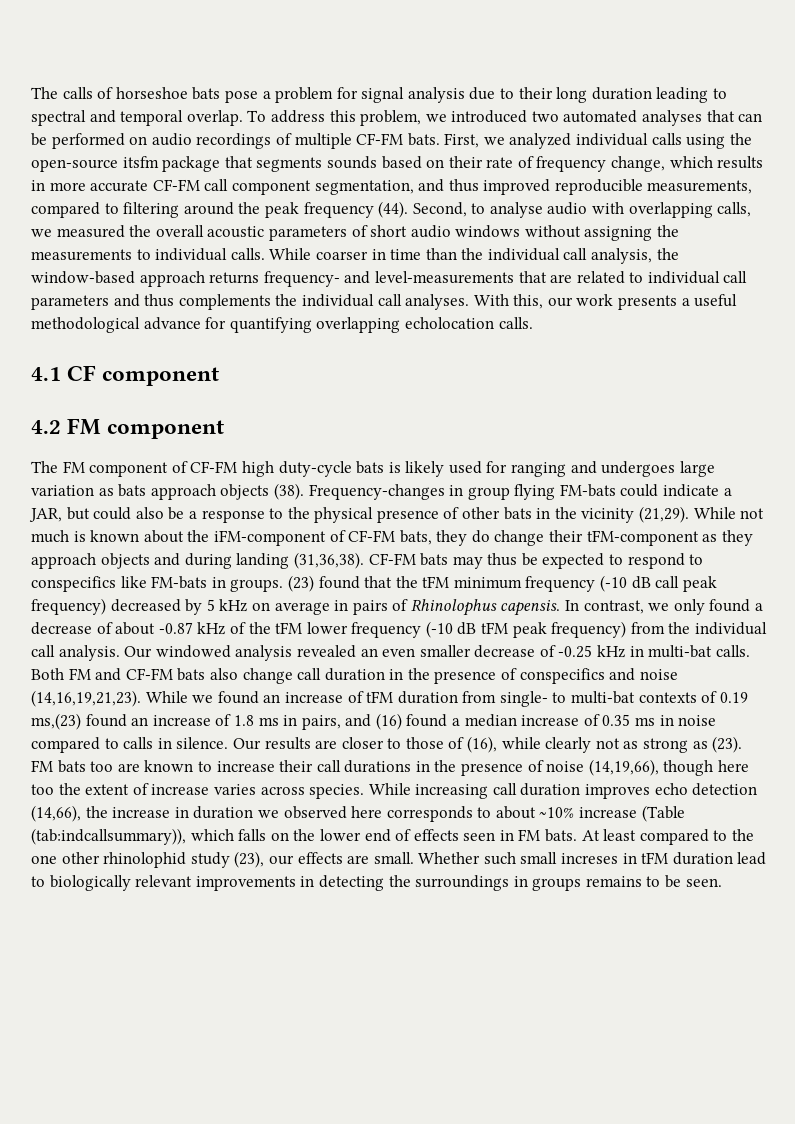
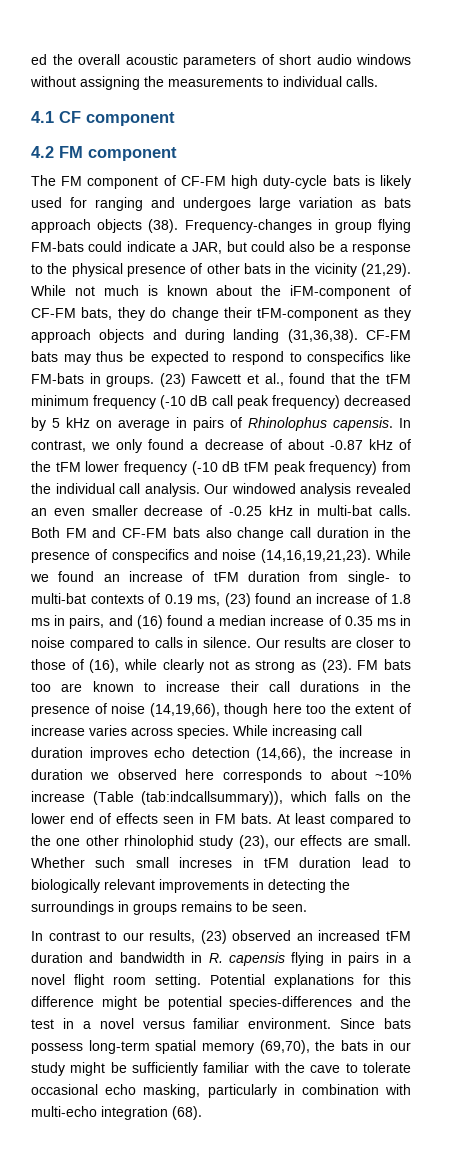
- The calls of horseshoe bats pose a problem for signal analysis due to their long duration leading to spectral and temporal overlap. To address this problem, we introduced two automated analyses that can be performed on audio recordings of multiple CF-FM bats. First, we analyzed individual calls using the open-source itsfm package that segments sounds based on their rate of frequency change, which results in more accurate CF-FM call component segmentation, and thus improved reproducible measurements, compared to filtering around the peak frequency (44). Second, to analyse audio with overlapping calls, we measured the overall acoustic parameters of short audio windows without assigning the measurements to individual calls. While coarser in time than the individual call analysis, the window-based approach returns frequency- and level-measurements that are related to individual call parameters and thus complements the individual call analyses. With this, our work presents a useful methodological advance for quantifying overlapping echolocation calls.
+ ed the overall acoustic parameters of short audio windows without assigning the measurements to individual calls.
- (23) found that the tFM minimum frequency (-10 dB call peak frequency) decreased by 5 kHz on average in pairs of Rhinolophus capensis.
+ (23) Fawcett et al., found that the tFM minimum frequency (-10 dB call peak frequency) decreased by 5 kHz on average in pairs of Rhinolophus capensis.
- While we found an increase of tFM duration from single- to multi-bat contexts of 0.19 ms,(23) found an increase of 1.8 ms in pairs, and (16) found a median increase of 0.35 ms in noise compared to calls in silence.
+ While we found an increase of tFM duration from single- to multi-bat contexts of 0.19 ms, (23) found an increase of 1.8 ms in pairs, and (16) found a median increase of 0.35 ms in noise compared to calls in silence.
+ In contrast to our results, (23) observed an increased tFM duration and bandwidth in R. capensis flying in pairs in a novel flight room setting. Potential explanations for this difference might be potential species-differences and the test in a novel versus familiar environment. Since bats possess long-term spatial memory (69,70), the bats in our study might be sufficiently familiar with the cave to tolerate occasional echo masking, particularly in combination with multi-echo integration (68).

